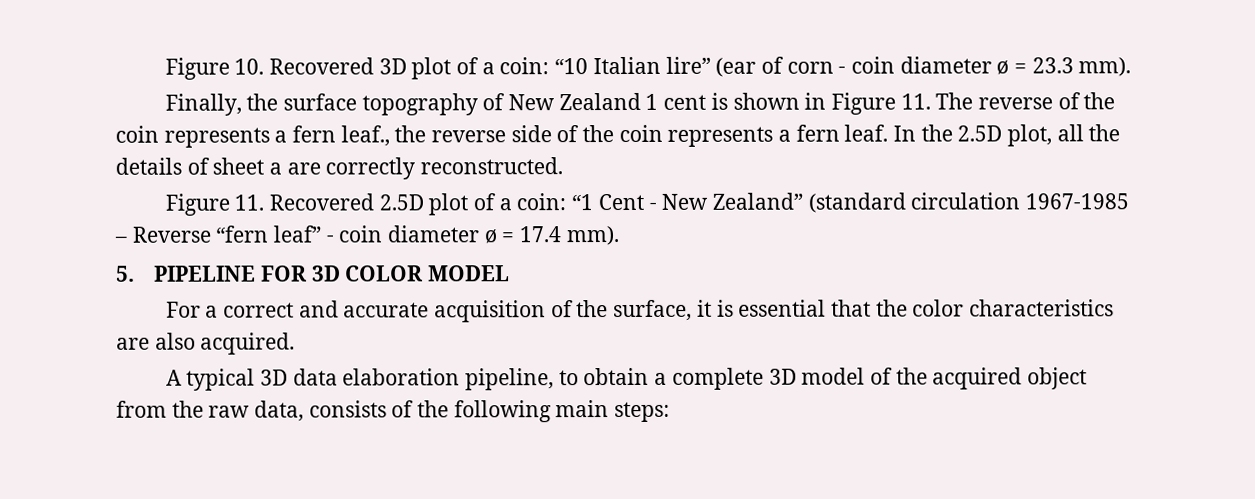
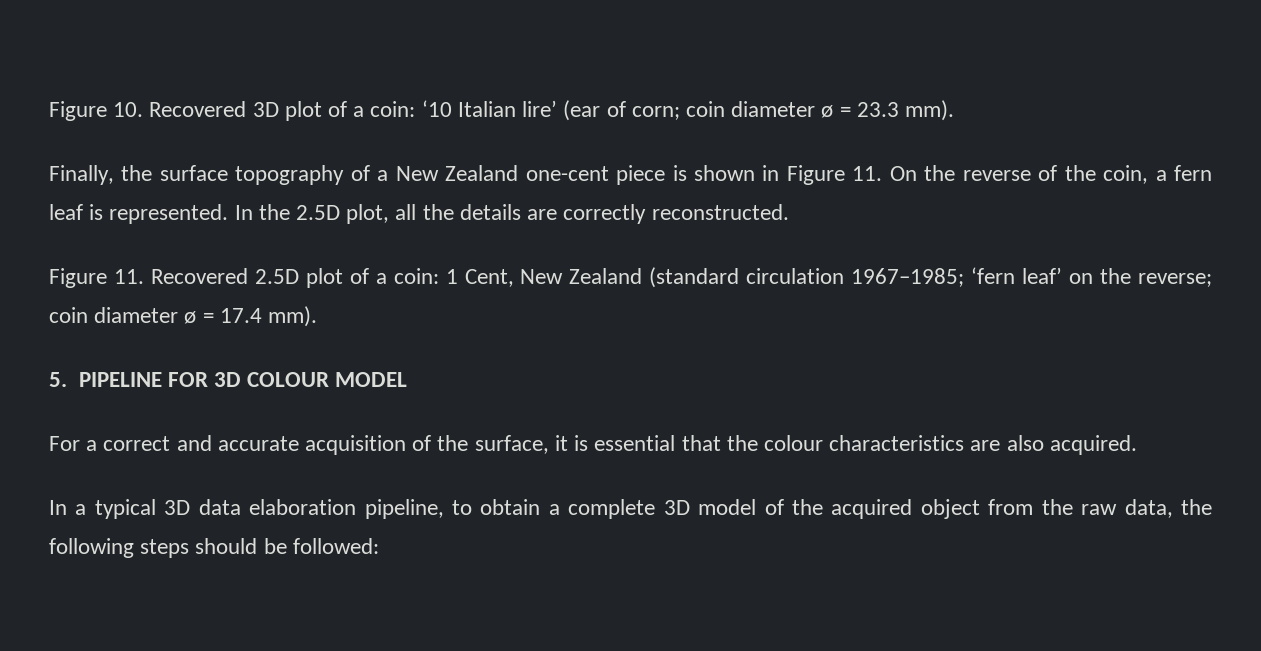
- Figure 10. Recovered 3D plot of a coin: “10 Italian lire” (ear of corn - coin diameter ø = 23.3 mm).
+ Figure 10. Recovered 3D plot of a coin: ‘10 Italian lire’ (ear of corn; coin diameter ø = 23.3 mm).
- Finally, the surface topography of New Zealand 1 cent is shown in Figure 11. The reverse of the coin represents a fern leaf., the reverse side of the coin represents a fern leaf.
+ Finally, the surface topography of a New Zealand one-cent piece is shown in Figure 11. On the reverse of the coin, a fern leaf is represented.
- In the 2.5D plot, all the details of sheet a are correctly reconstructed.
+ In the 2.5D plot, all the details are correctly reconstructed.
- Figure 11. Recovered 2.5D plot of a coin: “1 Cent - New Zealand” (standard circulation 1967-1985 – Reverse “fern leaf” - coin diameter ø = 17.4 mm).
+ Figure 11. Recovered 2.5D plot of a coin: 1 Cent, New Zealand (standard circulation 1967–1985; ‘fern leaf’ on the reverse; coin diameter ø = 17.4 mm).
- 5. PIPELINE FOR 3D COLOR MODEL
+ 5. PIPELINE FOR 3D COLOUR MODEL
- For a correct and accurate acquisition of the surface, it is essential that the color characteristics are also acquired.
+ For a correct and accurate acquisition of the surface, it is essential that the colour characteristics are also acquired.
- A typical 3D data elaboration pipeline, to obtain a complete 3D model of the acquired object from the raw data, consists of the following main steps:
+ In a typical 3D data elaboration pipeline, to obtain a complete 3D model of the acquired object from the raw data, the following steps should be followed:

